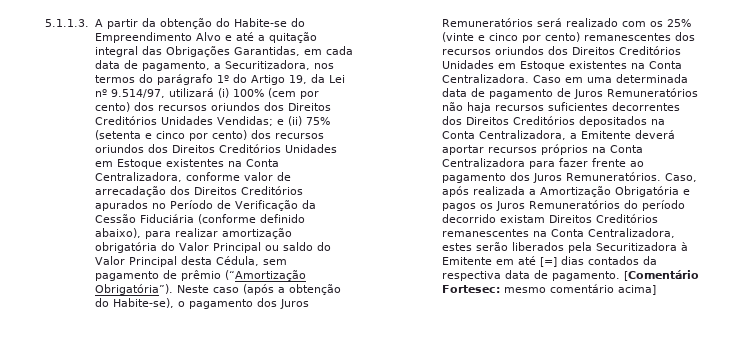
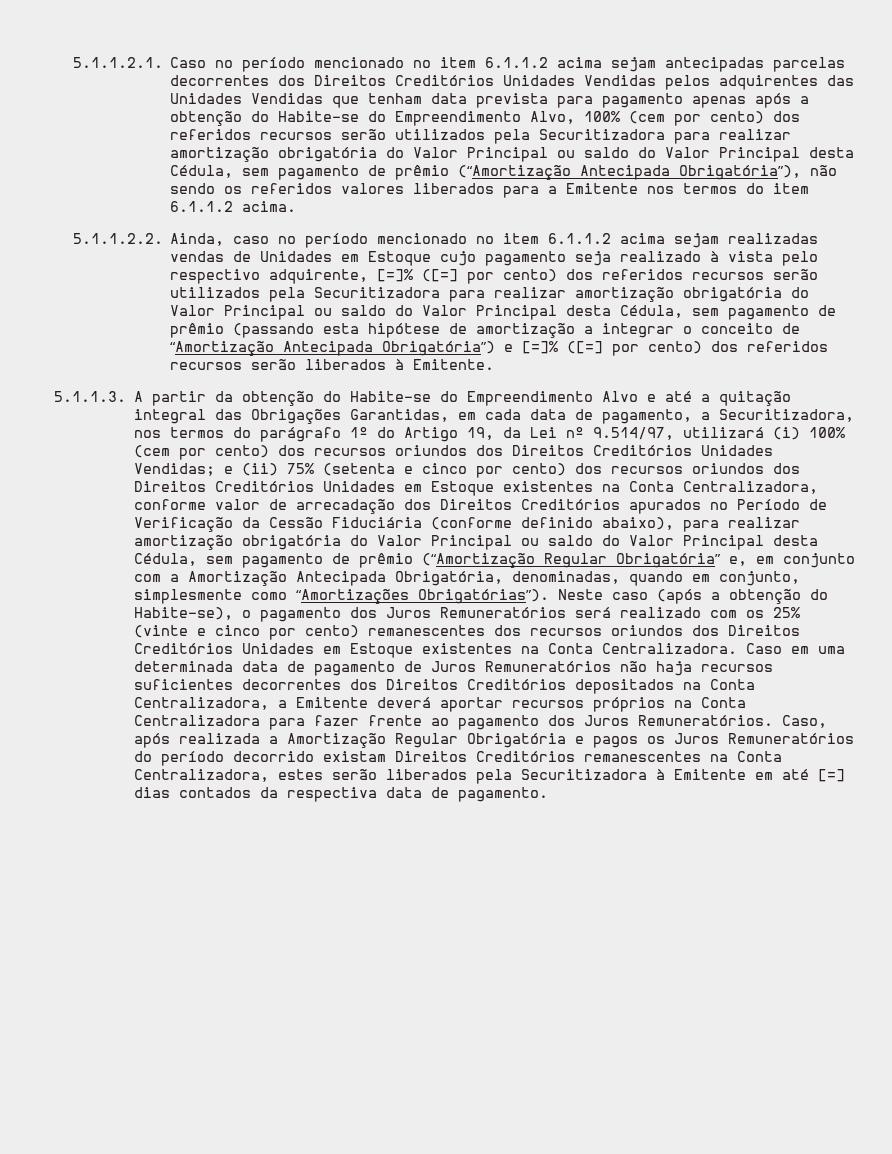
+ 5.1.1.2.1. Caso no período mencionado no item 6.1.1.2 acima sejam antecipadas parcelas decorrentes dos Direitos Creditórios Unidades Vendidas pelos adquirentes das Unidades Vendidas que tenham data prevista para pagamento apenas após a obtenção do Habite-se do Empreendimento Alvo, 100% (cem por cento) dos referidos recursos serão utilizados pela Securitizadora para realizar amortização obrigatória do Valor Principal ou saldo do Valor Principal desta Cédula, sem pagamento de prêmio (“Amortização Antecipada Obrigatória”), não sendo os referidos valores liberados para a Emitente nos termos do item 6.1.1.2 acima.
+ 5.1.1.2.2. Ainda, caso no período mencionado no item 6.1.1.2 acima sejam realizadas vendas de Unidades em Estoque cujo pagamento seja realizado à vista pelo respectivo adquirente, [=]% ([=] por cento) dos referidos recursos serão utilizados pela Securitizadora para realizar amortização obrigatória do Valor Principal ou saldo do Valor Principal desta Cédula, sem pagamento de prêmio (passando esta hipótese de amortização a integrar o conceito de “Amortização Antecipada Obrigatória”) e [=]% ([=] por cento) dos referidos recursos serão liberados à Emitente.
- e (ii) 75% (setenta e cinco por cento) dos recursos oriundos dos Direitos Creditórios Unidades em Estoque existentes na Conta Centralizadora, conforme valor de arrecadação dos Direitos Creditórios apurados no Período de Verificação da Cessão Fiduciária (conforme definido abaixo), para realizar amortização obrigatória do Valor Principal ou saldo do Valor Principal desta Cédula, sem pagamento de prêmio (“Amortização Obrigatória”).
+ e (ii) 75% (setenta e cinco por cento) dos recursos oriundos dos Direitos Creditórios Unidades em Estoque existentes na Conta Centralizadora, conforme valor de arrecadação dos Direitos Creditórios apurados no Período de Verificação da Cessão Fiduciária (conforme definido abaixo), para realizar amortização obrigatória do Valor Principal ou saldo do Valor Principal desta Cédula, sem pagamento de prêmio (“Amortização Regular Obrigatória” e, em conjunto com a Amortização Antecipada Obrigatória, denominadas, quando em conjunto, simplesmente como “Amortizações Obrigatórias”).
- Caso, após realizada a Amortização Obrigatória e pagos os Juros Remuneratórios do período decorrido existam Direitos Creditórios remanescentes na Conta Centralizadora, estes serão liberados pela Securitizadora à Emitente em até [=] dias contados da respectiva data de pagamento. [Comentário Fortesec: mesmo comentário acima]
+ Caso, após realizada a Amortização Regular Obrigatória e pagos os Juros Remuneratórios do período decorrido existam Direitos Creditórios remanescentes na Conta Centralizadora, estes serão liberados pela Securitizadora à Emitente em até [=] dias contados da respectiva data de pagamento.

